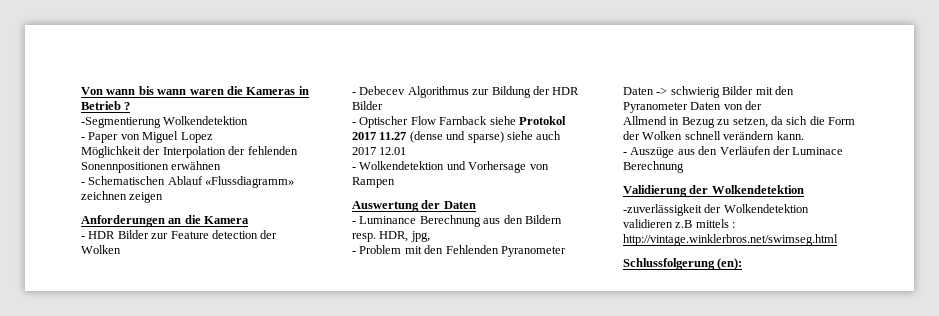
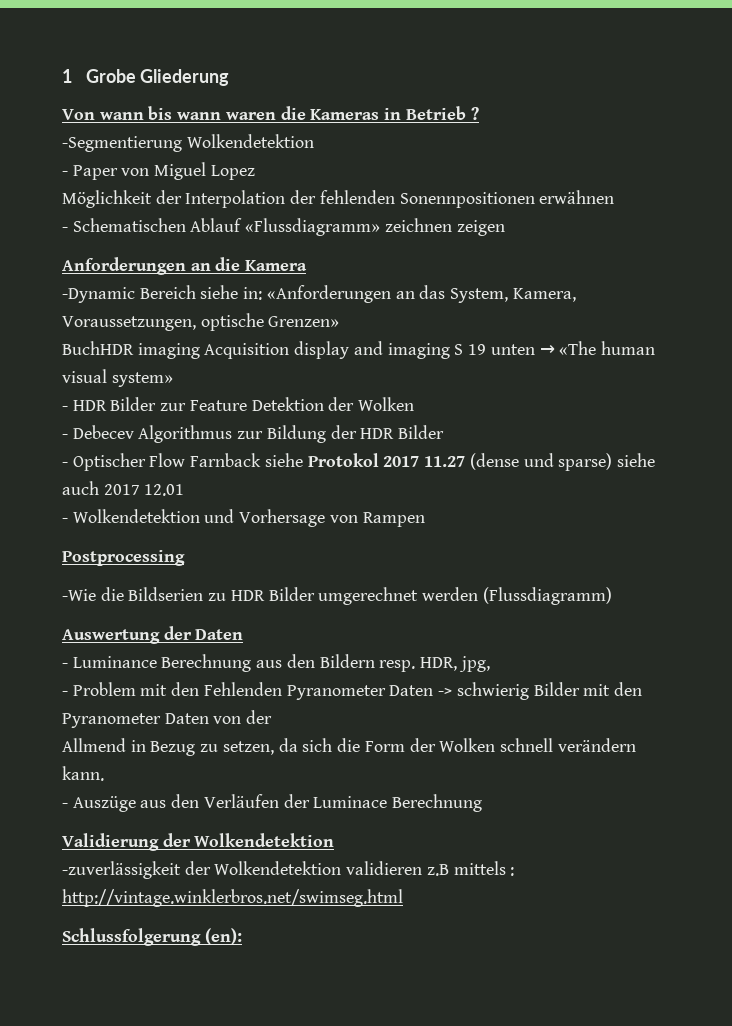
+ 1 Grobe Gliederung
+ -Dynamic Bereich siehe in: «Anforderungen an das System, Kamera, Voraussetzungen, optische Grenzen»
+ BuchHDR imaging Acquisition display and imaging S 19 unten → «The human visual system»
- - HDR Bilder zur Feature detection der Wolken
+ - HDR Bilder zur Feature Detektion der Wolken
+ Postprocessing
+ -Wie die Bildserien zu HDR Bilder umgerechnet werden (Flussdiagramm)

